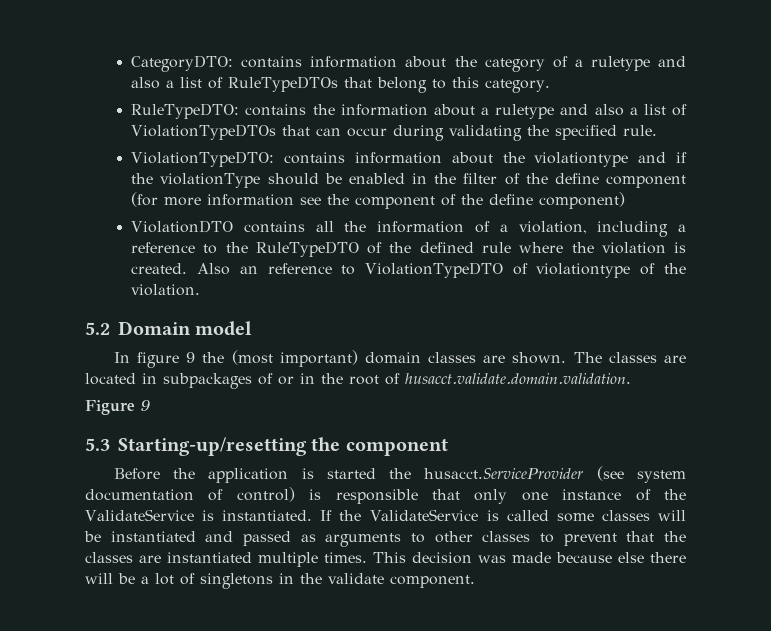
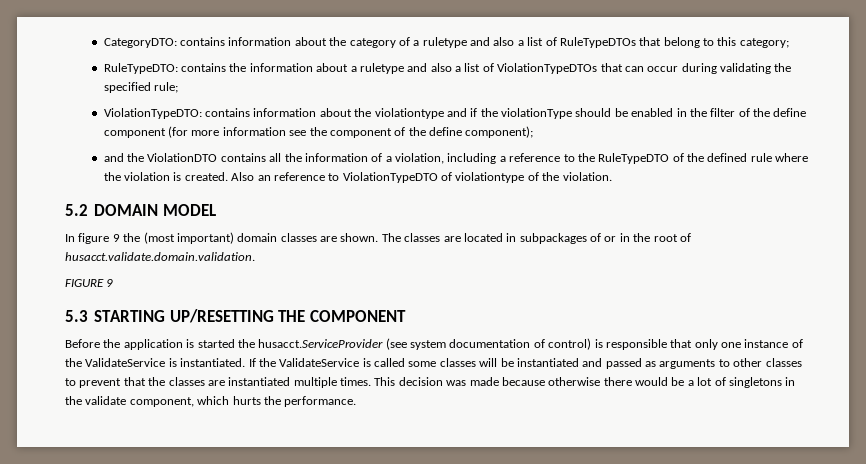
- CategoryDTO: contains information about the category of a ruletype and also a list of RuleTypeDTOs that belong to this category.
+ CategoryDTO: contains information about the category of a ruletype and also a list of RuleTypeDTOs that belong to this category;
- RuleTypeDTO: contains the information about a ruletype and also a list of ViolationTypeDTOs that can occur during validating the specified rule.
+ RuleTypeDTO: contains the information about a ruletype and also a list of ViolationTypeDTOs that can occur during validating the specified rule;
- ViolationTypeDTO: contains information about the violationtype and if the violationType should be enabled in the filter of the define component (for more information see the component of the define component)
- ViolationDTO contains all the information of a violation, including a reference to the RuleTypeDTO of the defined rule where the violation is created.
+ ViolationTypeDTO: contains information about the violationtype and if the violationType should be enabled in the filter of the define component (for more information see the component of the define component);
+ and the ViolationDTO contains all the information of a violation, including a reference to the RuleTypeDTO of the defined rule where the violation is created.
- 5.2 Domain model
+ 5.2 DOMAIN MODEL
- Figure 9
+ FIGURE 9
- 5.3 Starting-up/resetting the component
+ 5.3 STARTING UP/RESETTING THE COMPONENT
- This decision was made because else there will be a lot of singletons in the validate component.
+ This decision was made because otherwise there would be a lot of singletons in the validate component, which hurts the performance.

